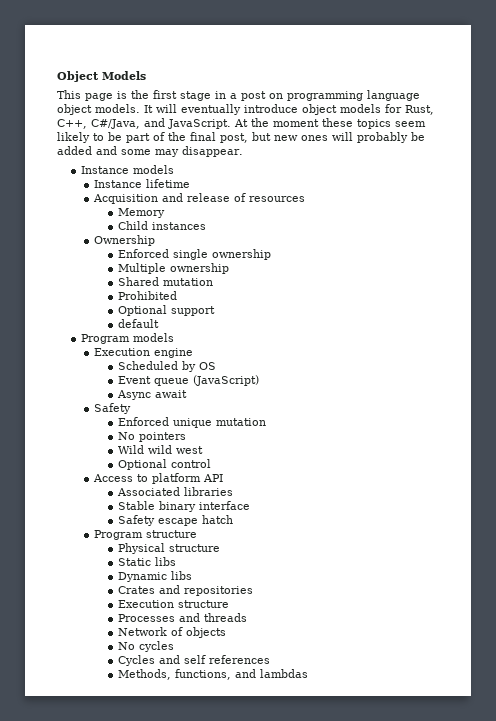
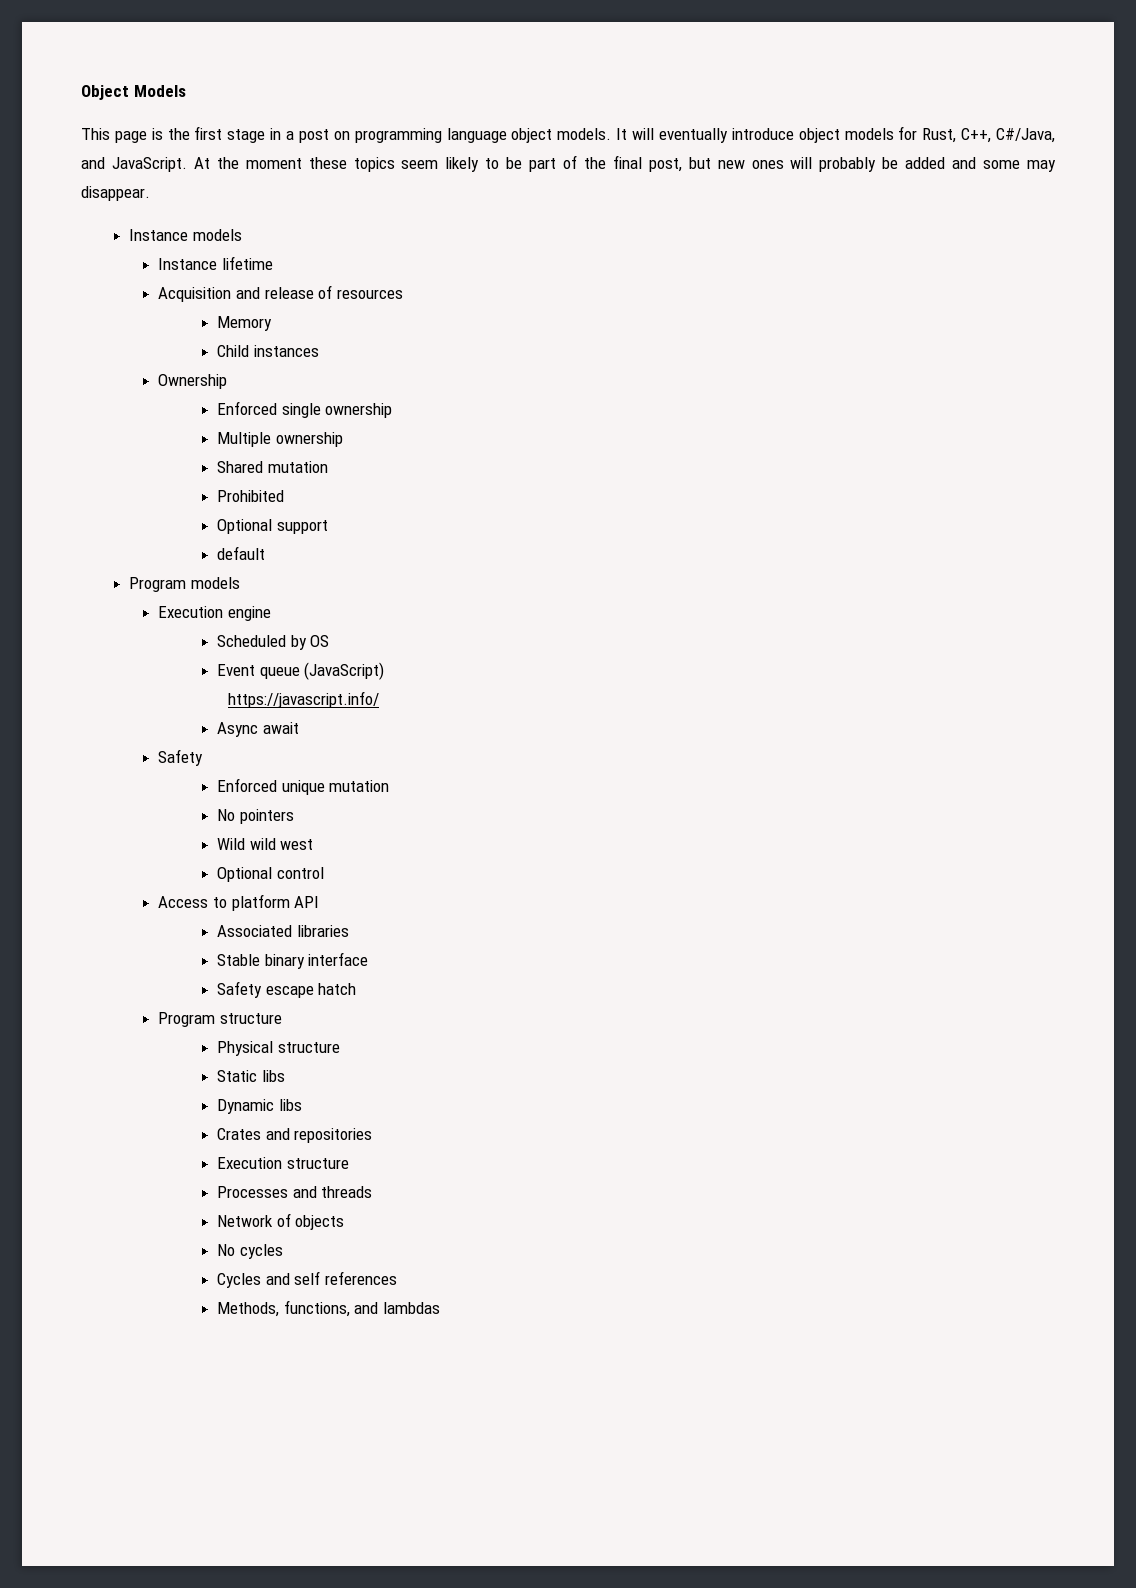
+ https://javascript.info/

